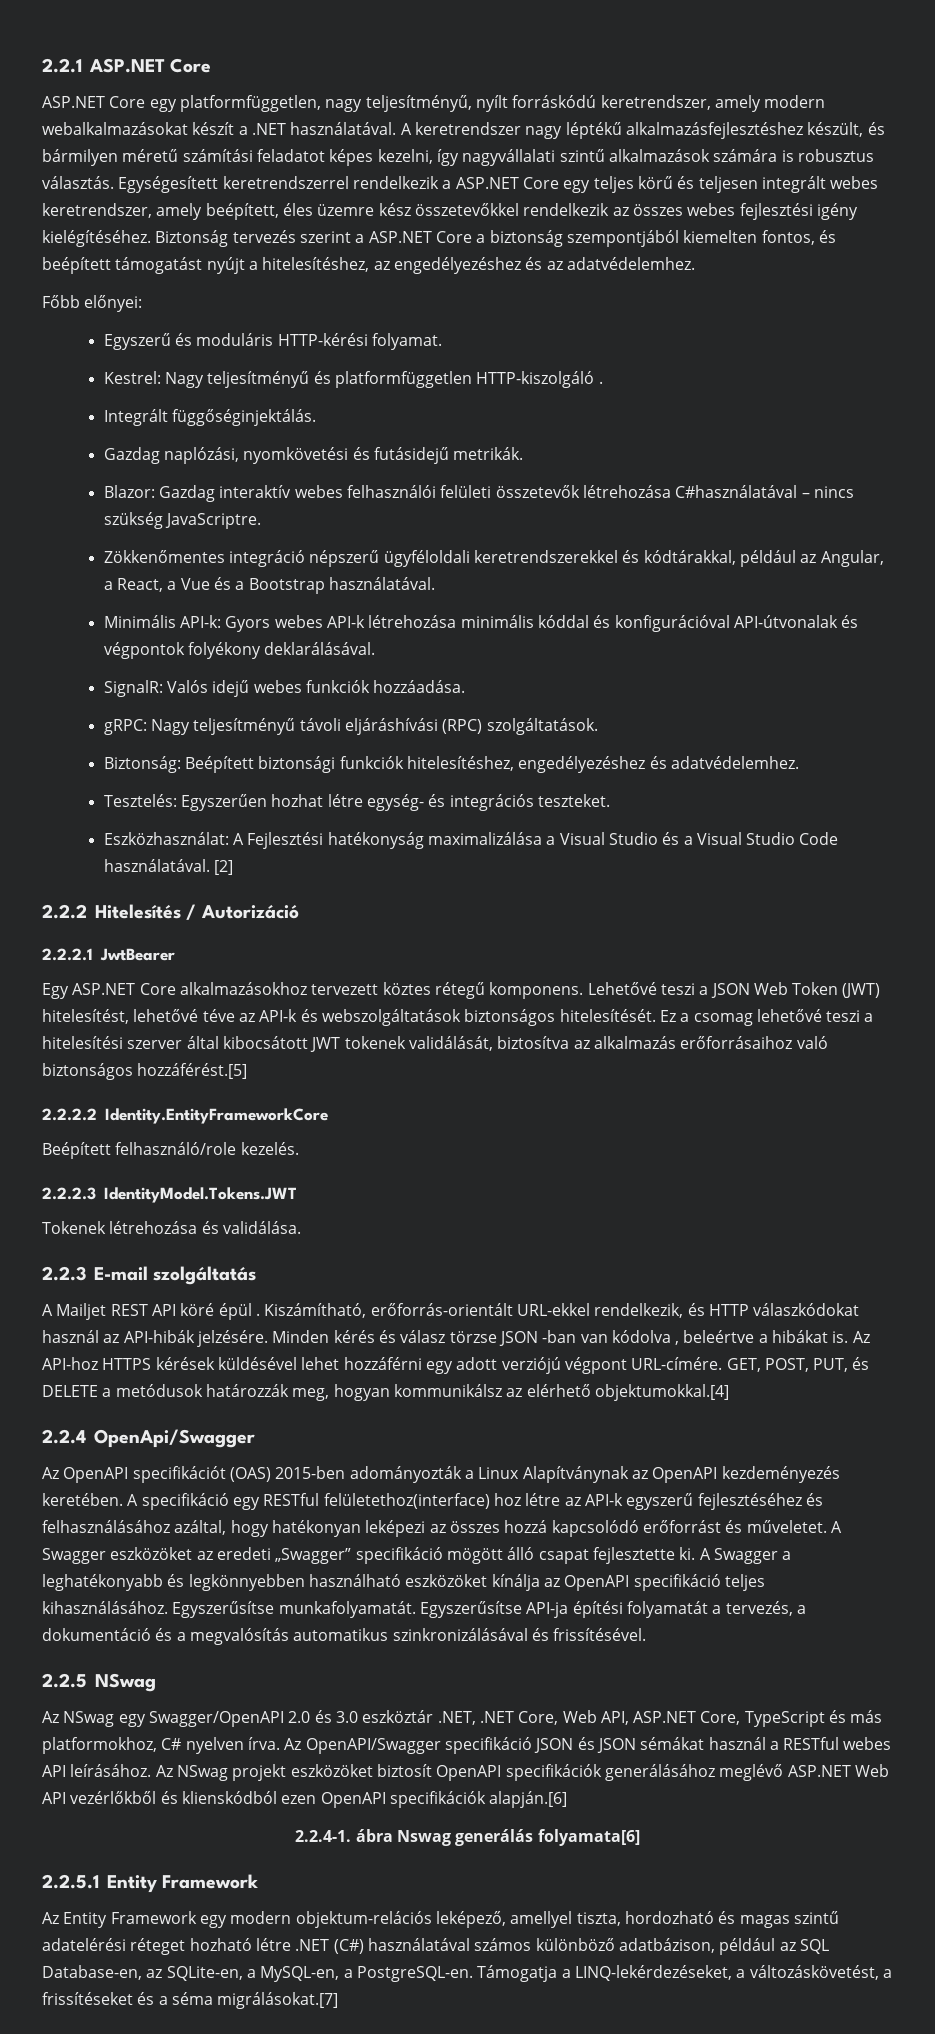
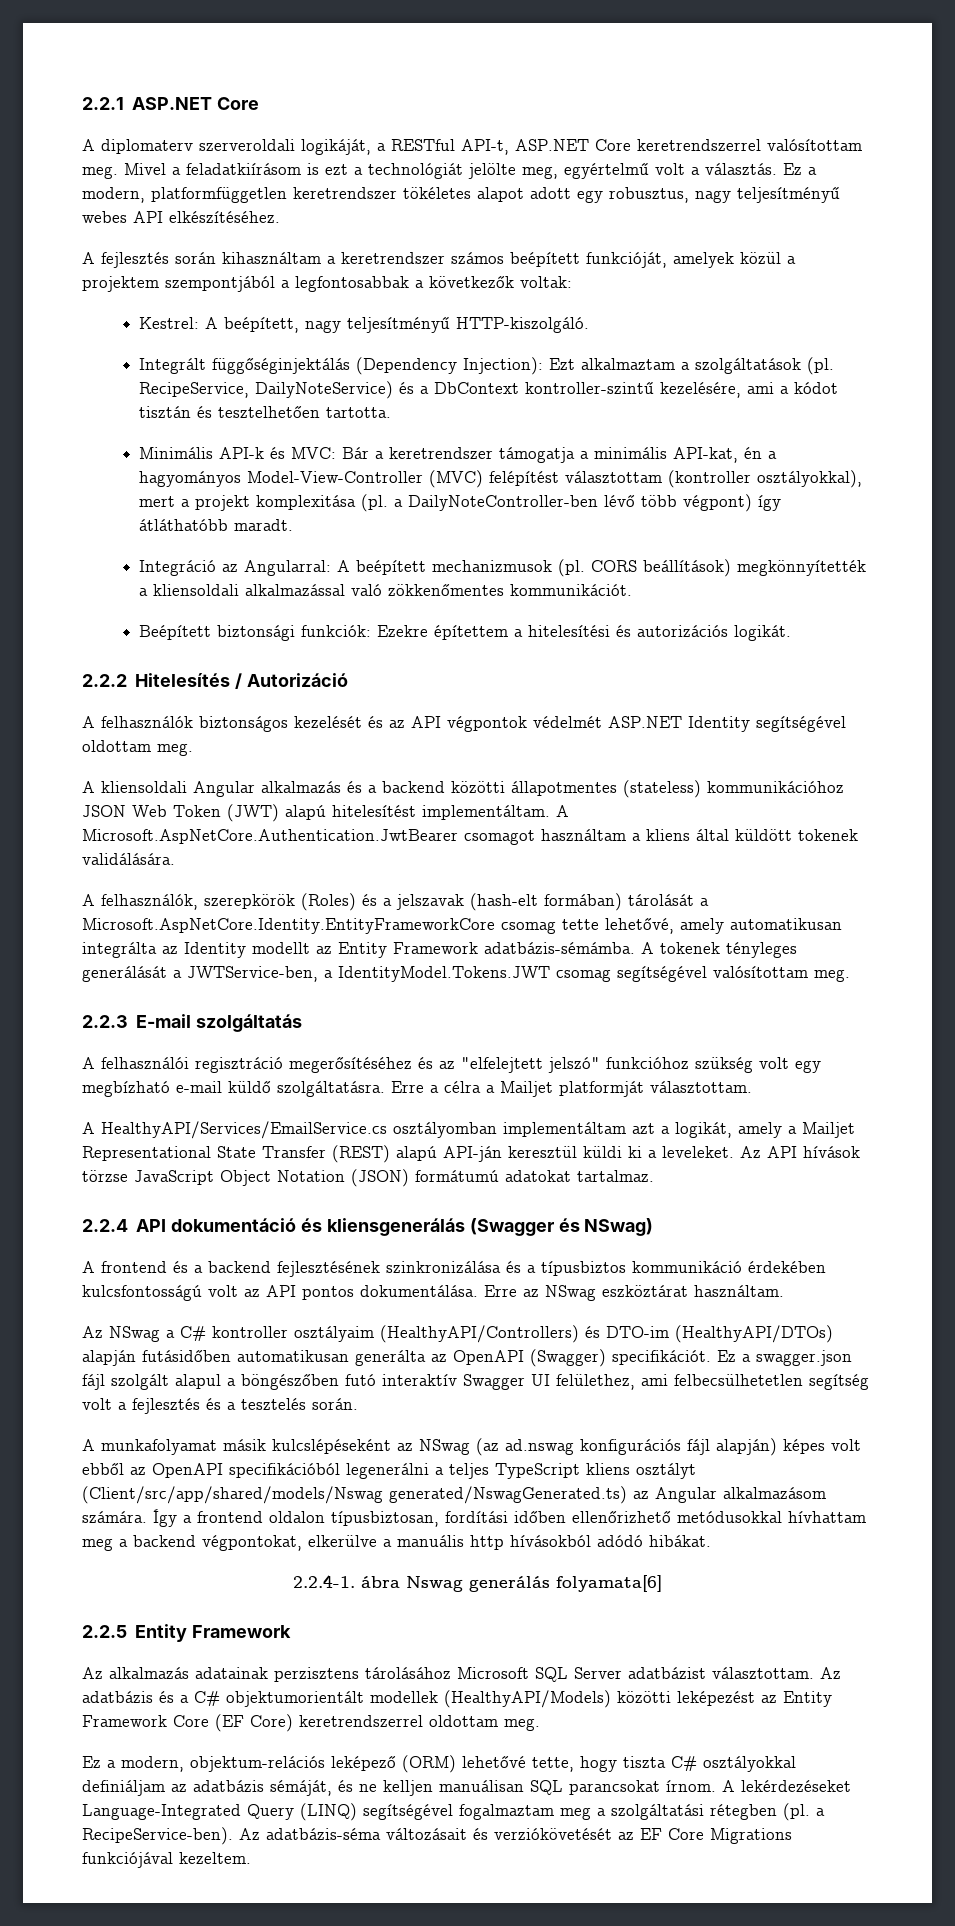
- ASP.NET Core egy platformfüggetlen, nagy teljesítményű, nyílt forráskódú keretrendszer, amely modern webalkalmazásokat készít a .NET használatával. A keretrendszer nagy léptékű alkalmazásfejlesztéshez készült, és bármilyen méretű számítási feladatot képes kezelni, így nagyvállalati szintű alkalmazások számára is robusztus választás. Egységesített keretrendszerrel rendelkezik a ASP.NET Core egy teljes körű és teljesen integrált webes keretrendszer, amely beépített, éles üzemre kész összetevőkkel rendelkezik az összes webes fejlesztési igény kielégítéséhez. Biztonság tervezés szerint a ASP.NET Core a biztonság szempontjából kiemelten fontos, és beépített támogatást nyújt a hitelesítéshez, az engedélyezéshez és az adatvédelemhez.
- Főbb előnyei:
- Egyszerű és moduláris HTTP-kérési folyamat.
- Kestrel: Nagy teljesítményű és platformfüggetlen HTTP-kiszolgáló .
- Integrált függőséginjektálás.
- Gazdag naplózási, nyomkövetési és futásidejű metrikák.
- Blazor: Gazdag interaktív webes felhasználói felületi összetevők létrehozása C#használatával – nincs szükség JavaScriptre.
- Zökkenőmentes integráció népszerű ügyféloldali keretrendszerekkel és kódtárakkal, például az Angular, a React, a Vue és a Bootstrap használatával.
- Minimális API-k: Gyors webes API-k létrehozása minimális kóddal és konfigurációval API-útvonalak és végpontok folyékony deklarálásával.
- SignalR: Valós idejű webes funkciók hozzáadása.
- gRPC: Nagy teljesítményű távoli eljáráshívási (RPC) szolgáltatások.
- Biztonság: Beépített biztonsági funkciók hitelesítéshez, engedélyezéshez és adatvédelemhez.
- Tesztelés: Egyszerűen hozhat létre egység- és integrációs teszteket.
- Eszközhasználat: A Fejlesztési hatékonyság maximalizálása a Visual Studio és a Visual Studio Code használatával. [2]
+ A diplomaterv szerveroldali logikáját, a RESTful API-t, ASP.NET Core keretrendszerrel valósítottam meg. Mivel a feladatkiírásom is ezt a technológiát jelölte meg, egyértelmű volt a választás. Ez a modern, platformfüggetlen keretrendszer tökéletes alapot adott egy robusztus, nagy teljesítményű webes API elkészítéséhez.
+ A fejlesztés során kihasználtam a keretrendszer számos beépített funkcióját, amelyek közül a projektem szempontjából a legfontosabbak a következők voltak:
+ Kestrel: A beépített, nagy teljesítményű HTTP-kiszolgáló.
+ Integrált függőséginjektálás (Dependency Injection): Ezt alkalmaztam a szolgáltatások (pl. RecipeService, DailyNoteService) és a DbContext kontroller-szintű kezelésére, ami a kódot tisztán és tesztelhetően tartotta.
+ Minimális API-k és MVC: Bár a keretrendszer támogatja a minimális API-kat, én a hagyományos Model-View-Controller (MVC) felépítést választottam (kontroller osztályokkal), mert a projekt komplexitása (pl. a DailyNoteController-ben lévő több végpont) így átláthatóbb maradt.
+ Integráció az Angularral: A beépített mechanizmusok (pl. CORS beállítások) megkönnyítették a kliensoldali alkalmazással való zökkenőmentes kommunikációt.
+ Beépített biztonsági funkciók: Ezekre építettem a hitelesítési és autorizációs logikát.
  2.2.2 Hitelesítés / Autorizáció
- 2.2.2.1 JwtBearer
- Egy ASP.NET Core alkalmazásokhoz tervezett köztes rétegű komponens. Lehetővé teszi a JSON Web Token (JWT) hitelesítést, lehetővé téve az API-k és webszolgáltatások biztonságos hitelesítését. Ez a csomag lehetővé teszi a hitelesítési szerver által kibocsátott JWT tokenek validálását, biztosítva az alkalmazás erőforrásaihoz való biztonságos hozzáférést.[5]
- 2.2.2.2 Identity.EntityFrameworkCore
- Beépített felhasználó/role kezelés.
- 2.2.2.3 IdentityModel.Tokens.JWT
- Tokenek létrehozása és validálása.
+ A felhasználók biztonságos kezelését és az API végpontok védelmét ASP.NET Identity segítségével oldottam meg.
+ A kliensoldali Angular alkalmazás és a backend közötti állapotmentes (stateless) kommunikációhoz JSON Web Token (JWT) alapú hitelesítést implementáltam. A Microsoft.AspNetCore.Authentication.JwtBearer csomagot használtam a kliens által küldött tokenek validálására.
+ A felhasználók, szerepkörök (Roles) és a jelszavak (hash-elt formában) tárolását a Microsoft.AspNetCore.Identity.EntityFrameworkCore csomag tette lehetővé, amely automatikusan integrálta az Identity modellt az Entity Framework adatbázis-sémámba. A tokenek tényleges generálását a JWTService-ben, a IdentityModel.Tokens.JWT csomag segítségével valósítottam meg.
  2.2.3 E-mail szolgáltatás
- A Mailjet REST API köré épül . Kiszámítható, erőforrás-orientált URL-ekkel rendelkezik, és HTTP válaszkódokat használ az API-hibák jelzésére. Minden kérés és válasz törzse JSON -ban van kódolva , beleértve a hibákat is. Az API-hoz HTTPS kérések küldésével lehet hozzáférni egy adott verziójú végpont URL-címére. GET, POST, PUT, és DELETE a metódusok határozzák meg, hogyan kommunikálsz az elérhető objektumokkal.[4]
- 2.2.4 OpenApi/Swagger
- Az OpenAPI specifikációt (OAS) 2015-ben adományozták a Linux Alapítványnak az OpenAPI kezdeményezés keretében. A specifikáció egy RESTful felületethoz(interface) hoz létre az API-k egyszerű fejlesztéséhez és felhasználásához azáltal, hogy hatékonyan leképezi az összes hozzá kapcsolódó erőforrást és műveletet. A Swagger eszközöket az eredeti „Swagger” specifikáció mögött álló csapat fejlesztette ki. A Swagger a leghatékonyabb és legkönnyebben használható eszközöket kínálja az OpenAPI specifikáció teljes kihasználásához. Egyszerűsítse munkafolyamatát. Egyszerűsítse API-ja építési folyamatát a tervezés, a dokumentáció és a megvalósítás automatikus szinkronizálásával és frissítésével.
- 2.2.5 NSwag
- Az NSwag egy Swagger/OpenAPI 2.0 és 3.0 eszköztár .NET, .NET Core, Web API, ASP.NET Core, TypeScript és más platformokhoz, C# nyelven írva. Az OpenAPI/Swagger specifikáció JSON és JSON sémákat használ a RESTful webes API leírásához. Az NSwag projekt eszközöket biztosít OpenAPI specifikációk generálásához meglévő ASP.NET Web API vezérlőkből és klienskódból ezen OpenAPI specifikációk alapján.[6]
+ A felhasználói regisztráció megerősítéséhez és az "elfelejtett jelszó" funkcióhoz szükség volt egy megbízható e-mail küldő szolgáltatásra. Erre a célra a Mailjet platformját választottam.
+ A HealthyAPI/Services/EmailService.cs osztályomban implementáltam azt a logikát, amely a Mailjet Representational State Transfer (REST) alapú API-ján keresztül küldi ki a leveleket. Az API hívások törzse JavaScript Object Notation (JSON) formátumú adatokat tartalmaz.
+ 2.2.4 API dokumentáció és kliensgenerálás (Swagger és NSwag)
+ A frontend és a backend fejlesztésének szinkronizálása és a típusbiztos kommunikáció érdekében kulcsfontosságú volt az API pontos dokumentálása. Erre az NSwag eszköztárat használtam.
+ Az NSwag a C# kontroller osztályaim (HealthyAPI/Controllers) és DTO-im (HealthyAPI/DTOs) alapján futásidőben automatikusan generálta az OpenAPI (Swagger) specifikációt. Ez a swagger.json fájl szolgált alapul a böngészőben futó interaktív Swagger UI felülethez, ami felbecsülhetetlen segítség volt a fejlesztés és a tesztelés során.
+ A munkafolyamat másik kulcslépéseként az NSwag (az ad.nswag konfigurációs fájl alapján) képes volt ebből az OpenAPI specifikációból legenerálni a teljes TypeScript kliens osztályt (Client/src/app/shared/models/Nswag generated/NswagGenerated.ts) az Angular alkalmazásom számára. Így a frontend oldalon típusbiztosan, fordítási időben ellenőrizhető metódusokkal hívhattam meg a backend végpontokat, elkerülve a manuális http hívásokból adódó hibákat.
- 2.2.5.1 Entity Framework
+ 2.2.5 Entity Framework
- Az Entity Framework egy modern objektum-relációs leképező, amellyel tiszta, hordozható és magas szintű adatelérési réteget hozható létre .NET (C#) használatával számos különböző adatbázison, például az SQL Database-en, az SQLite-en, a MySQL-en, a PostgreSQL-en. Támogatja a LINQ-lekérdezéseket, a változáskövetést, a frissítéseket és a séma migrálásokat.[7]
+ Az alkalmazás adatainak perzisztens tárolásához Microsoft SQL Server adatbázist választottam. Az adatbázis és a C# objektumorientált modellek (HealthyAPI/Models) közötti leképezést az Entity Framework Core (EF Core) keretrendszerrel oldottam meg.
+ Ez a modern, objektum-relációs leképező (ORM) lehetővé tette, hogy tiszta C# osztályokkal definiáljam az adatbázis sémáját, és ne kelljen manuálisan SQL parancsokat írnom. A lekérdezéseket Language-Integrated Query (LINQ) segítségével fogalmaztam meg a szolgáltatási rétegben (pl. a RecipeService-ben). Az adatbázis-séma változásait és verziókövetését az EF Core Migrations funkciójával kezeltem.

